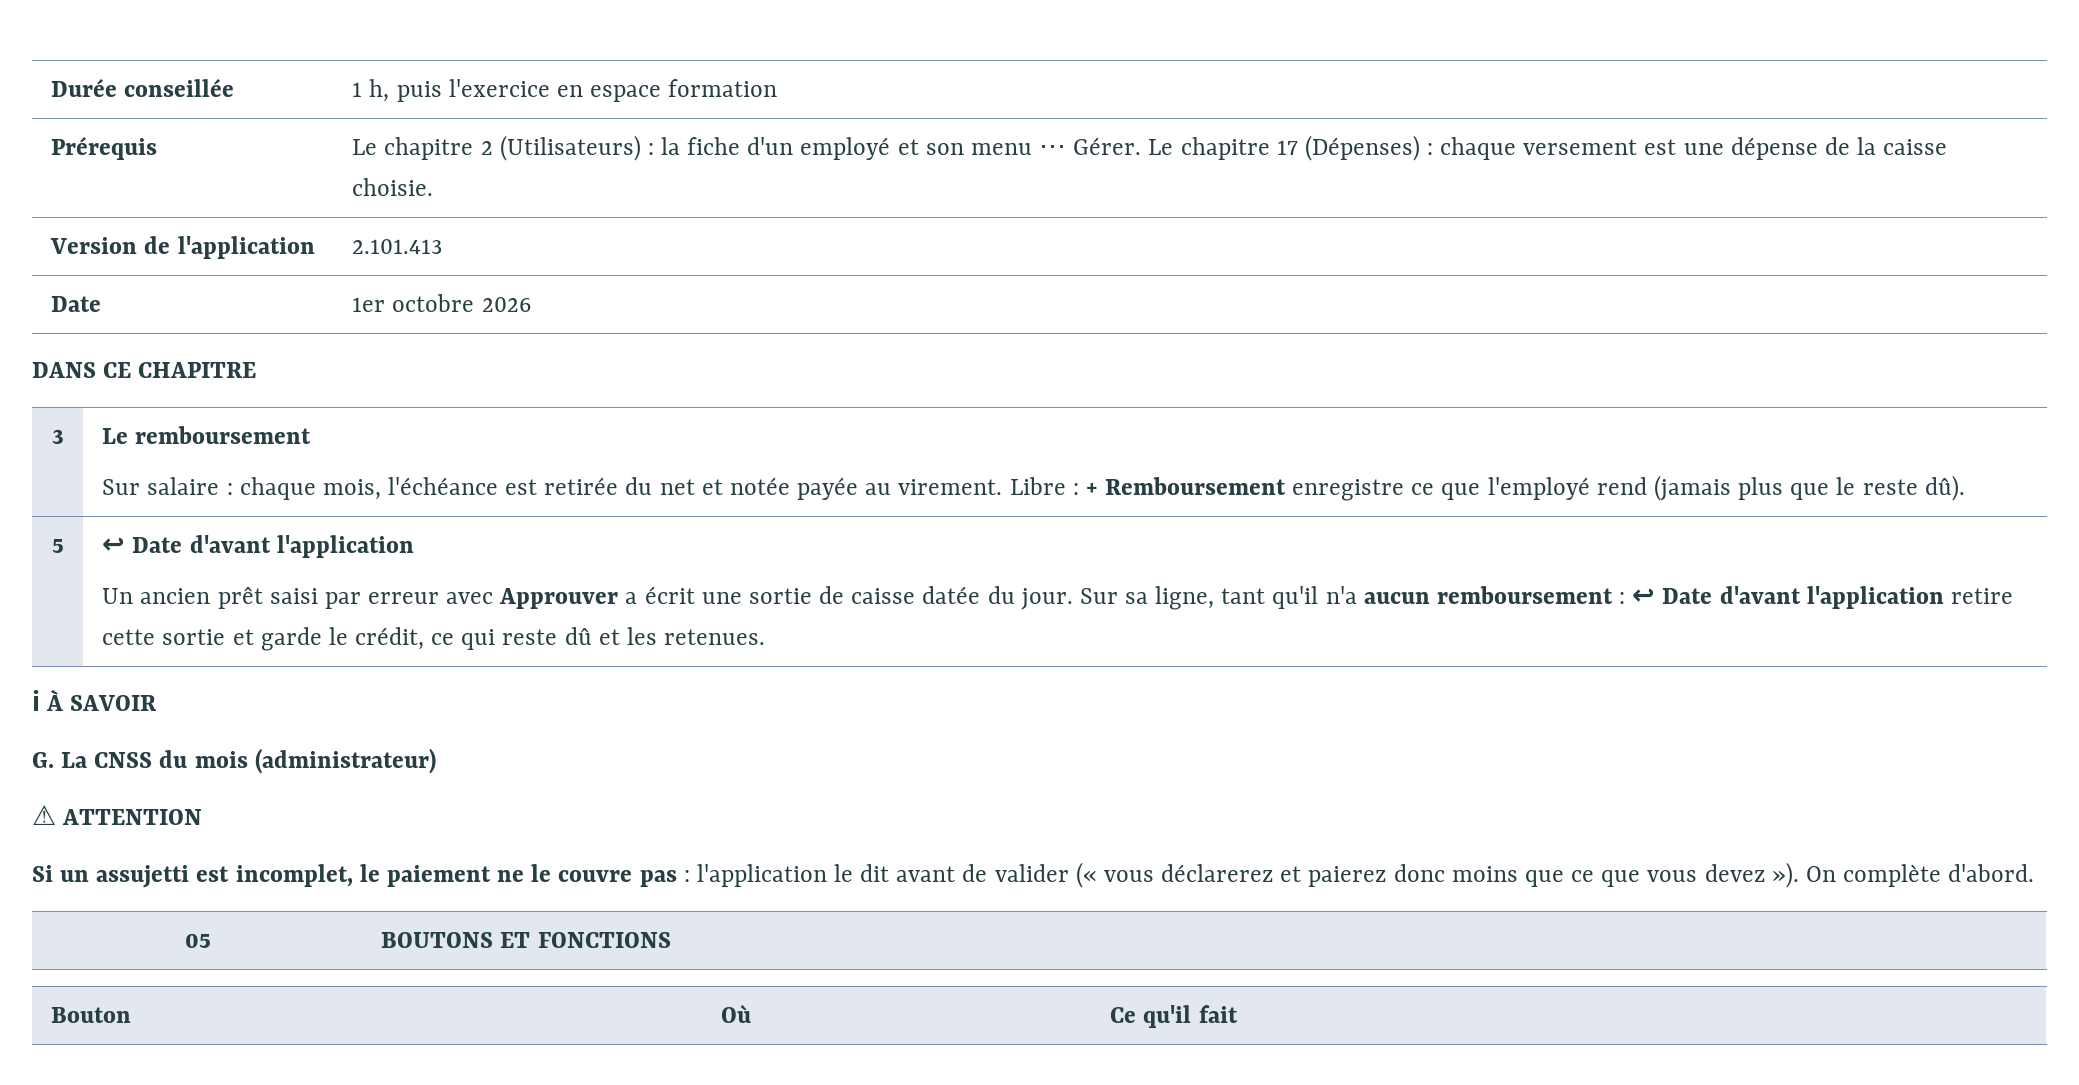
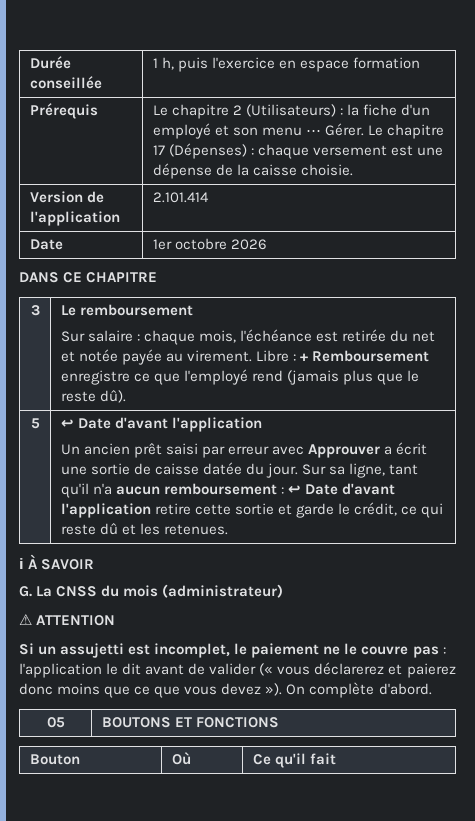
- Version de l'application | 2.101.413
+ Version de l'application | 2.101.414

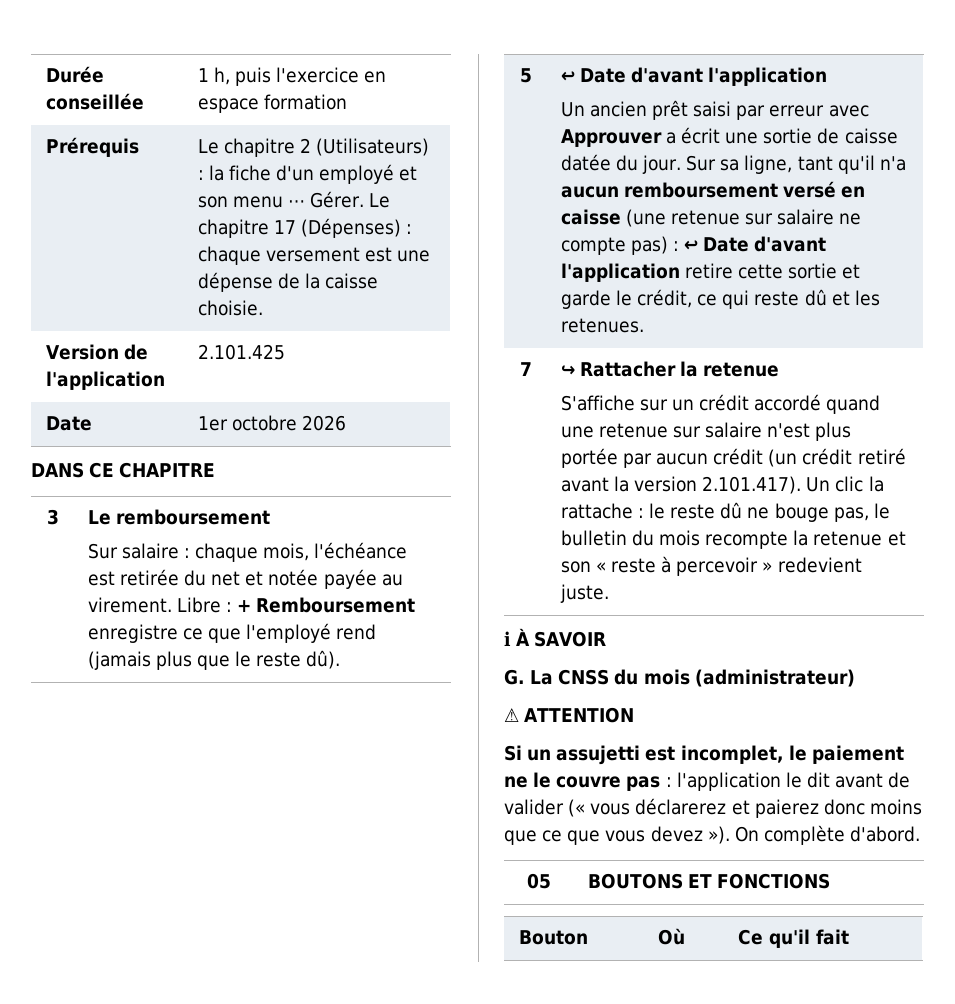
- Version de l'application | 2.101.414
+ Version de l'application | 2.101.425
- Sur sa ligne, tant qu'il n'a aucun remboursement : ↩ Date d'avant l'application retire cette sortie et garde le crédit, ce qui reste dû et les retenues.
+ Sur sa ligne, tant qu'il n'a aucun remboursement versé en caisse (une retenue sur salaire ne compte pas) : ↩ Date d'avant l'application retire cette sortie et garde le crédit, ce qui reste dû et les retenues.
+ 7 | ↪ Rattacher la retenue
+ S'affiche sur un crédit accordé quand une retenue sur salaire n'est plus portée par aucun crédit (un crédit retiré avant la version 2.101.417). Un clic la rattache : le reste dû ne bouge pas, le bulletin du mois recompte la retenue et son « reste à percevoir » redevient juste.

